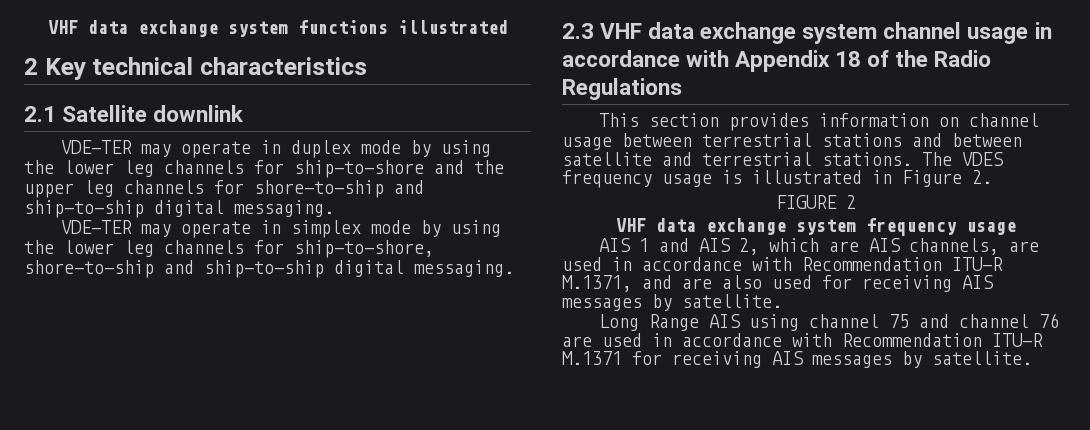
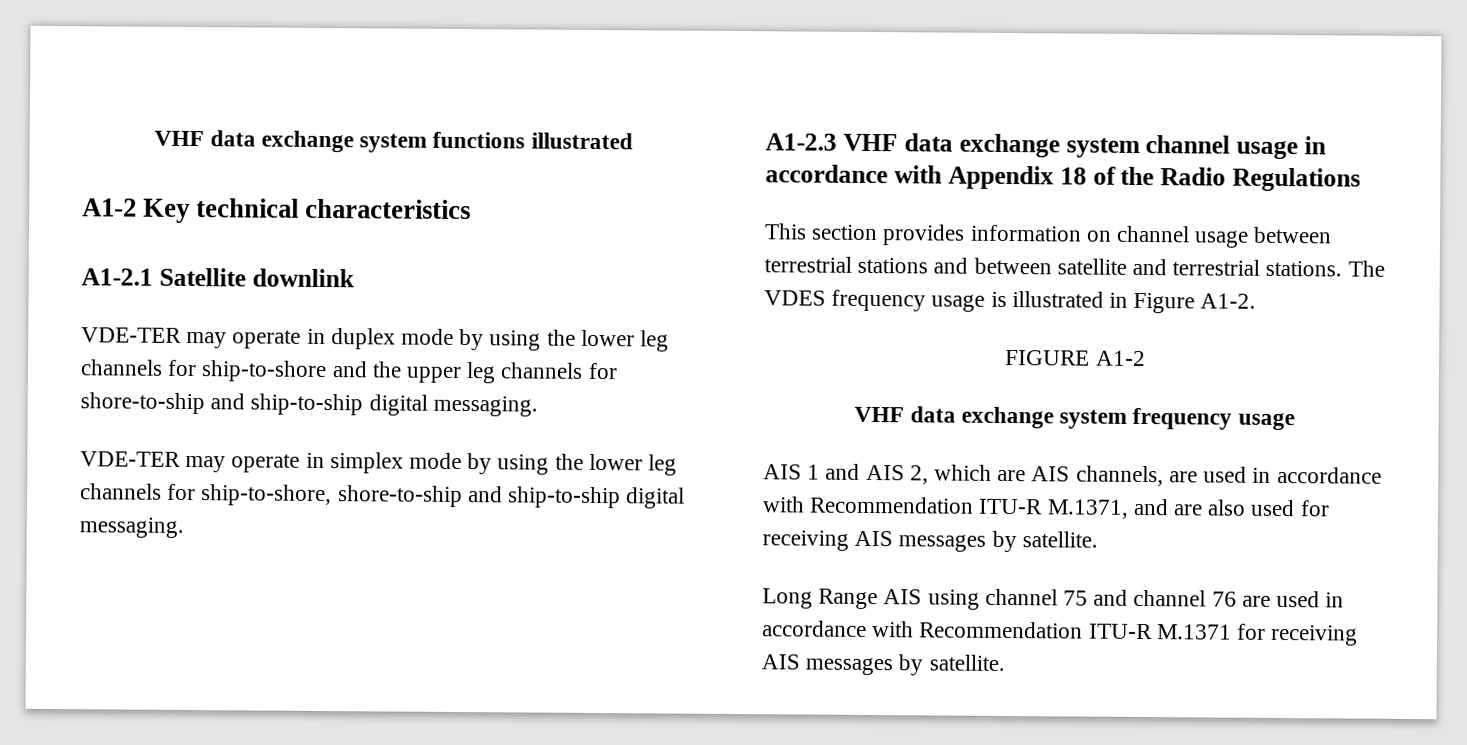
- 2 Key technical characteristics
+ A1-2 Key technical characteristics
- 2.1 Satellite downlink
+ A1-2.1 Satellite downlink
- 2.3 VHF data exchange system channel usage in accordance with Appendix 18 of the Radio Regulations
+ A1-2.3 VHF data exchange system channel usage in accordance with Appendix 18 of the Radio Regulations
- The VDES frequency usage is illustrated in Figure 2.
+ The VDES frequency usage is illustrated in Figure A1-2.
- FIGURE 2
+ FIGURE A1-2

